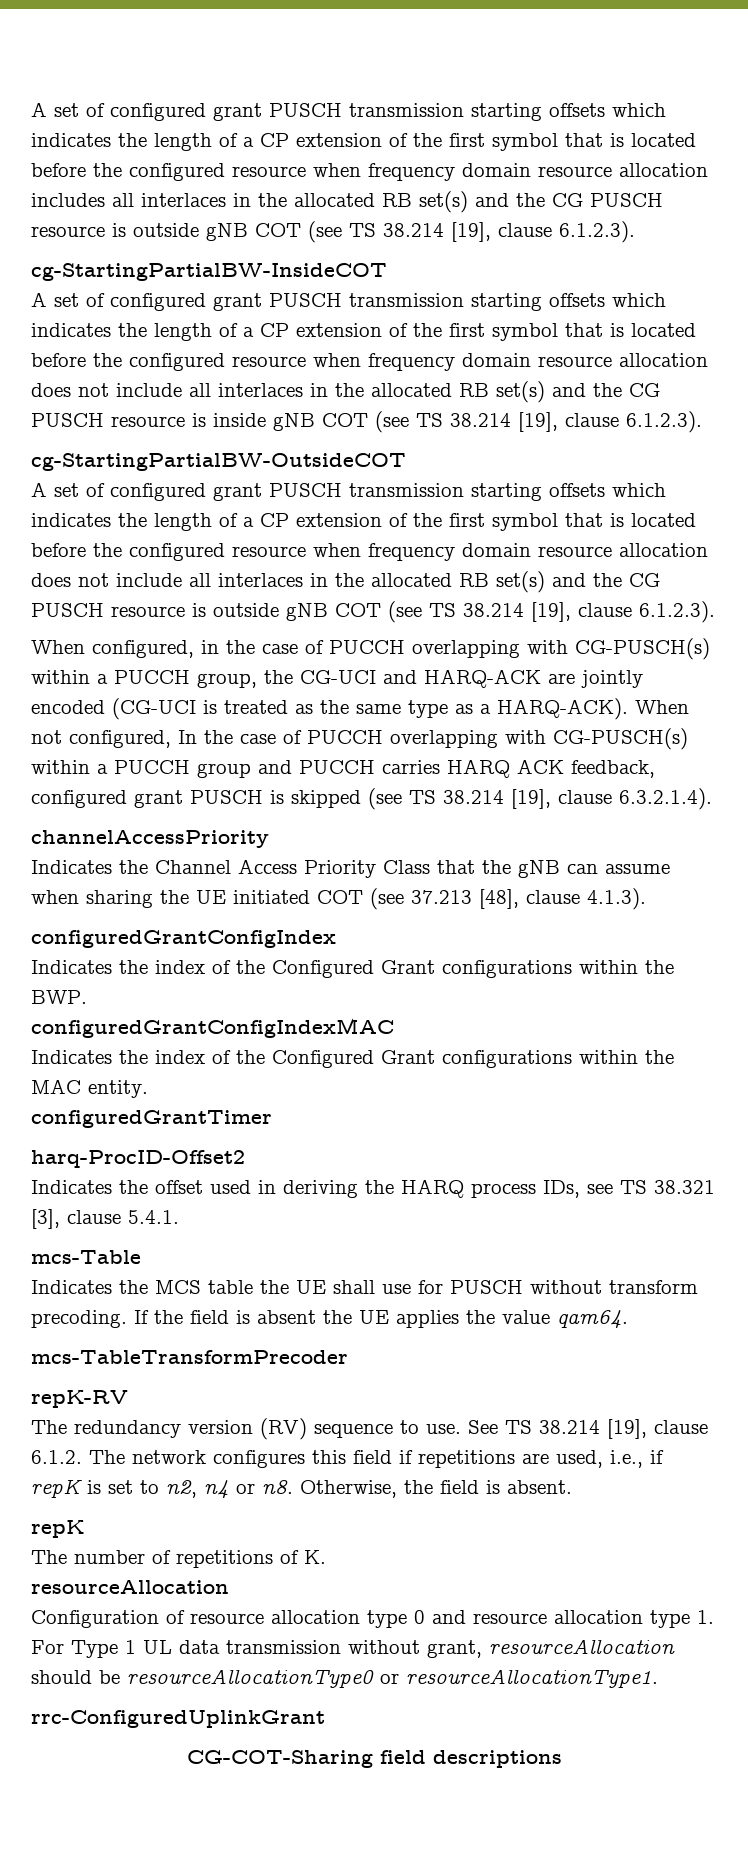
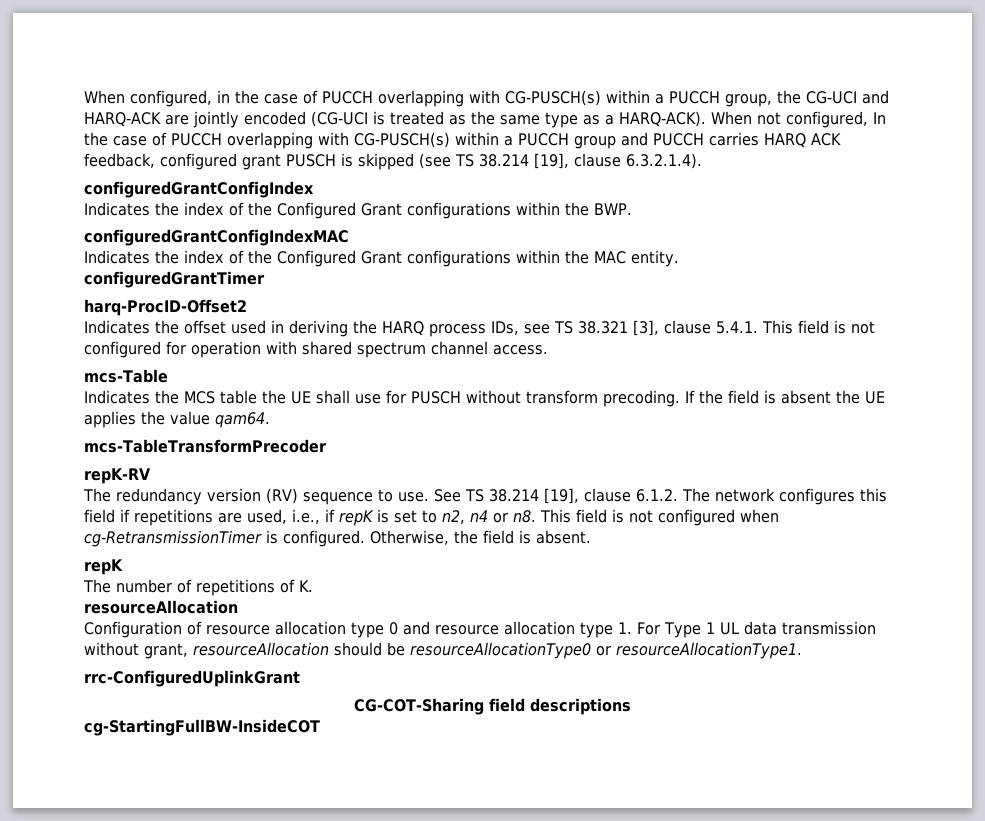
- A set of configured grant PUSCH transmission starting offsets which indicates the length of a CP extension of the first symbol that is located before the configured resource when frequency domain resource allocation includes all interlaces in the allocated RB set(s) and the CG PUSCH resource is outside gNB COT (see TS 38.214 [19], clause 6.1.2.3).
- cg-StartingPartialBW-InsideCOT
- A set of configured grant PUSCH transmission starting offsets which indicates the length of a CP extension of the first symbol that is located before the configured resource when frequency domain resource allocation does not include all interlaces in the allocated RB set(s) and the CG PUSCH resource is inside gNB COT (see TS 38.214 [19], clause 6.1.2.3).
- cg-StartingPartialBW-OutsideCOT
- A set of configured grant PUSCH transmission starting offsets which indicates the length of a CP extension of the first symbol that is located before the configured resource when frequency domain resource allocation does not include all interlaces in the allocated RB set(s) and the CG PUSCH resource is outside gNB COT (see TS 38.214 [19], clause 6.1.2.3).
- channelAccessPriority
- Indicates the Channel Access Priority Class that the gNB can assume when sharing the UE initiated COT (see 37.213 [48], clause 4.1.3).
- Indicates the offset used in deriving the HARQ process IDs, see TS 38.321 [3], clause 5.4.1.
+ Indicates the offset used in deriving the HARQ process IDs, see TS 38.321 [3], clause 5.4.1. This field is not configured for operation with shared spectrum channel access.
+ This field is not configured when cg-RetransmissionTimer is configured.
+ cg-StartingFullBW-InsideCOT

